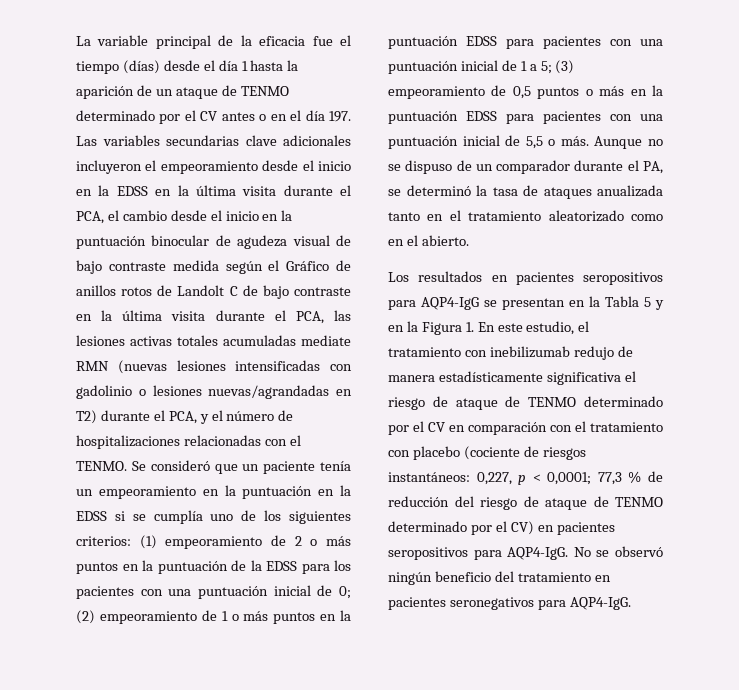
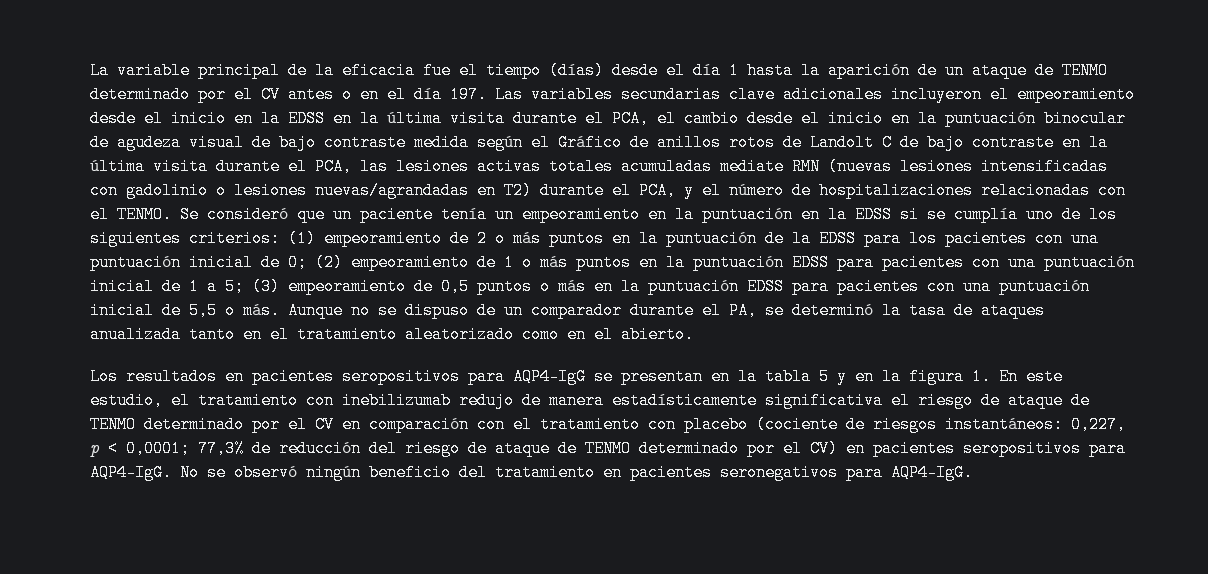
- Los resultados en pacientes seropositivos para AQP4-IgG se presentan en la Tabla 5 y en la Figura 1. En este estudio, el tratamiento con inebilizumab redujo de manera estadísticamente significativa el riesgo de ataque de TENMO determinado por el CV en comparación con el tratamiento con placebo (cociente de riesgos instantáneos:
+ Los resultados en pacientes seropositivos para AQP4-IgG se presentan en la tabla 5 y en la figura 1. En este estudio, el tratamiento con inebilizumab redujo de manera estadísticamente significativa el riesgo de ataque de TENMO determinado por el CV en comparación con el tratamiento con placebo (cociente de riesgos instantáneos:
- 77,3 % de reducción del riesgo de ataque de TENMO determinado por el CV) en pacientes seropositivos para AQP4-IgG.
+ 77,3% de reducción del riesgo de ataque de TENMO determinado por el CV) en pacientes seropositivos para AQP4-IgG.

